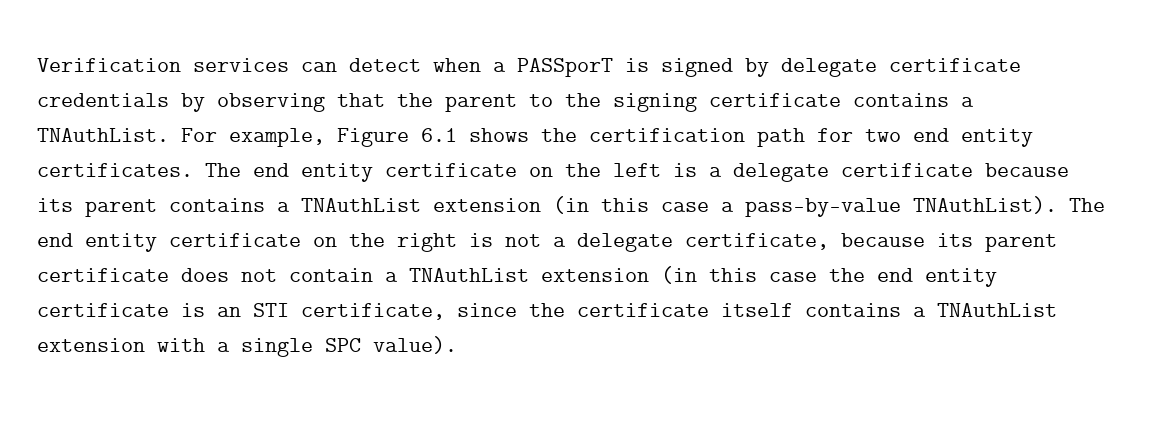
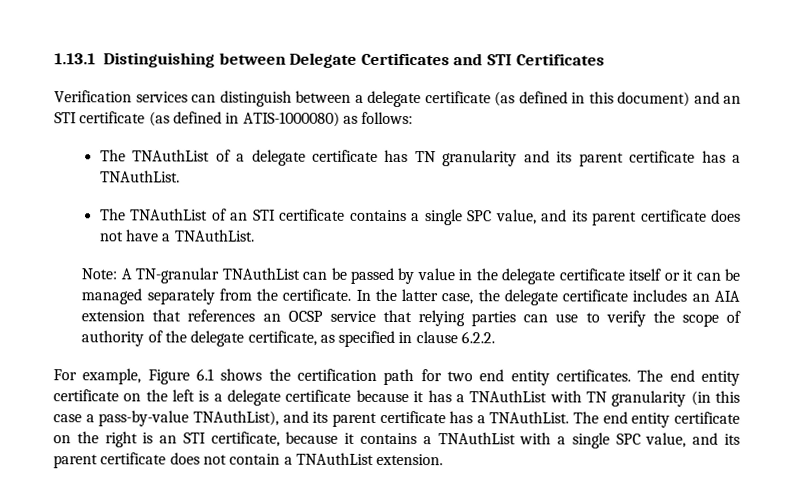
- Verification services can detect when a PASSporT is signed by delegate certificate credentials by observing that the parent to the signing certificate contains a TNAuthList. For example, Figure 6.1 shows the certification path for two end entity certificates.
+ 1.13.1 Distinguishing between Delegate Certificates and STI Certificates
+ Verification services can distinguish between a delegate certificate (as defined in this document) and an STI certificate (as defined in ATIS-1000080) as follows:
+ The TNAuthList of a delegate certificate has TN granularity and its parent certificate has a TNAuthList.
+ The TNAuthList of an STI certificate contains a single SPC value, and its parent certificate does not have a TNAuthList.
+ Note: A TN-granular TNAuthList can be passed by value in the delegate certificate itself or it can be managed separately from the certificate. In the latter case, the delegate certificate includes an AIA extension that references an OCSP service that relying parties can use to verify the scope of authority of the delegate certificate, as specified in clause 6.2.2.
+ For example, Figure 6.1 shows the certification path for two end entity certificates.
- The end entity certificate on the left is a delegate certificate because its parent contains a TNAuthList extension (in this case a pass-by-value TNAuthList).
+ The end entity certificate on the left is a delegate certificate because it has a TNAuthList with TN granularity (in this case a pass-by-value TNAuthList), and its parent certificate has a TNAuthList.
- The end entity certificate on the right is not a delegate certificate, because its parent certificate does not contain a TNAuthList extension (in this case the end entity certificate is an STI certificate, since the certificate itself contains a TNAuthList extension with a single SPC value).
+ The end entity certificate on the right is an STI certificate, because it contains a TNAuthList with a single SPC value, and its parent certificate does not contain a TNAuthList extension.

